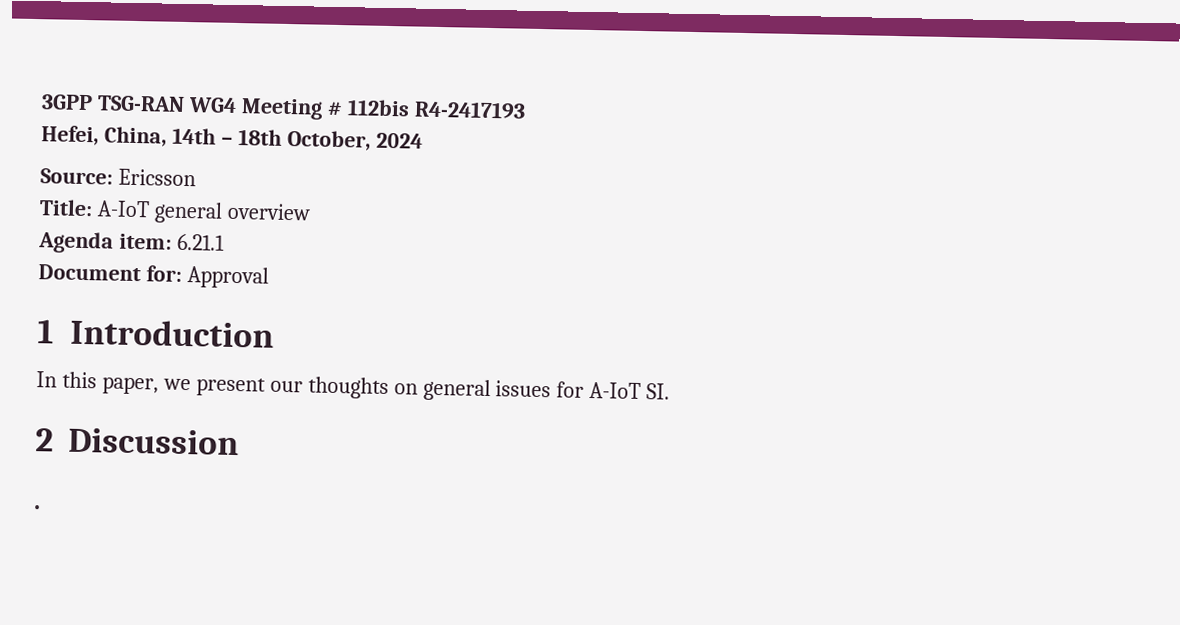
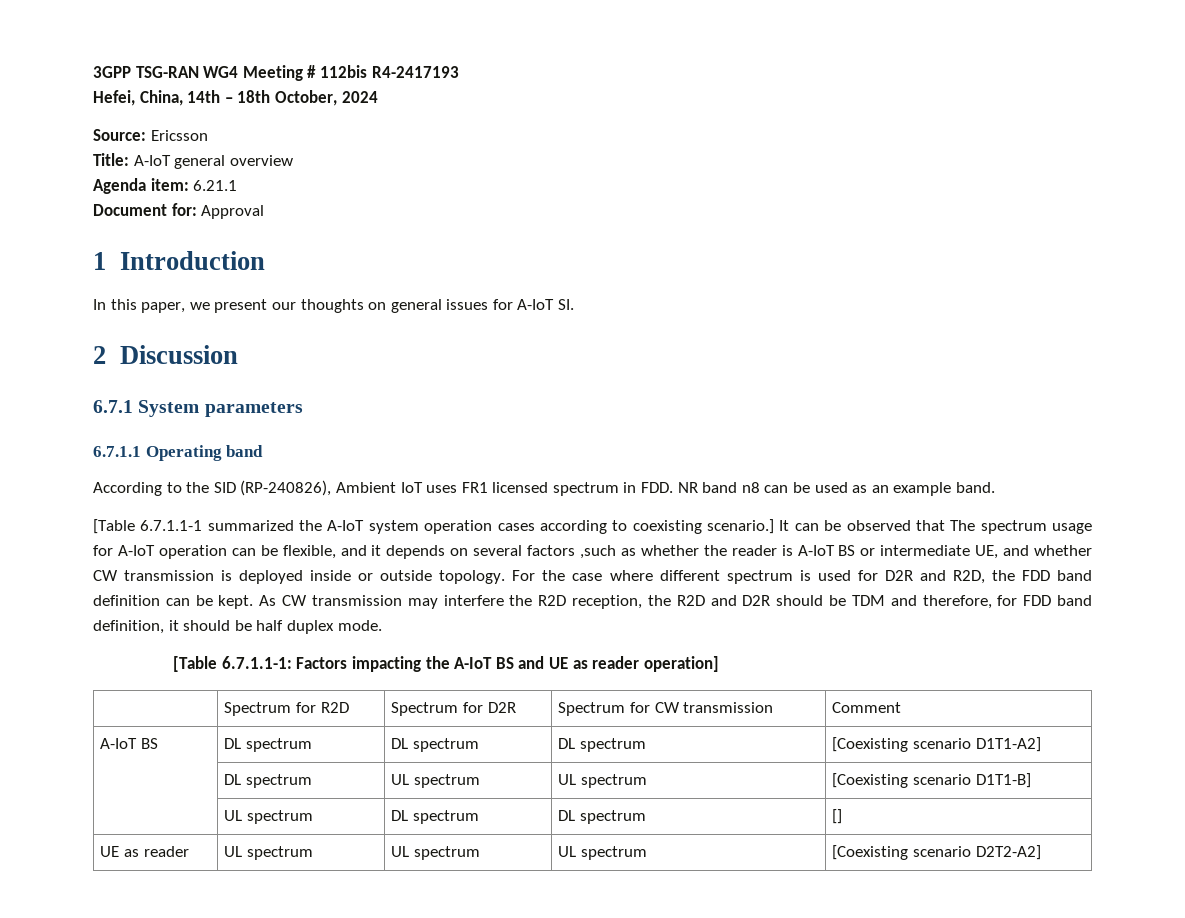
- .
+ 6.7.1 System parameters
+ 6.7.1.1 Operating band
+ According to the SID (RP-240826), Ambient IoT uses FR1 licensed spectrum in FDD. NR band n8 can be used as an example band.
+ [Table 6.7.1.1-1 summarized the A-IoT system operation cases according to coexisting scenario.] It can be observed that The spectrum usage for A-IoT operation can be flexible, and it depends on several factors ,such as whether the reader is A-IoT BS or intermediate UE, and whether CW transmission is deployed inside or outside topology. For the case where different spectrum is used for D2R and R2D, the FDD band definition can be kept. As CW transmission may interfere the R2D reception, the R2D and D2R should be TDM and therefore, for FDD band definition, it should be half duplex mode.
+ [Table 6.7.1.1-1: Factors impacting the A-IoT BS and UE as reader operation]
+ | Spectrum for R2D | Spectrum for D2R | Spectrum for CW transmission | Comment
+ A-IoT BS | DL spectrum | DL spectrum | DL spectrum | [Coexisting scenario D1T1-A2]
+ | DL spectrum | UL spectrum | UL spectrum | [Coexisting scenario D1T1-B]
+ | UL spectrum | DL spectrum | DL spectrum | []
+ UE as reader | UL spectrum | UL spectrum | UL spectrum | [Coexisting scenario D2T2-A2]

